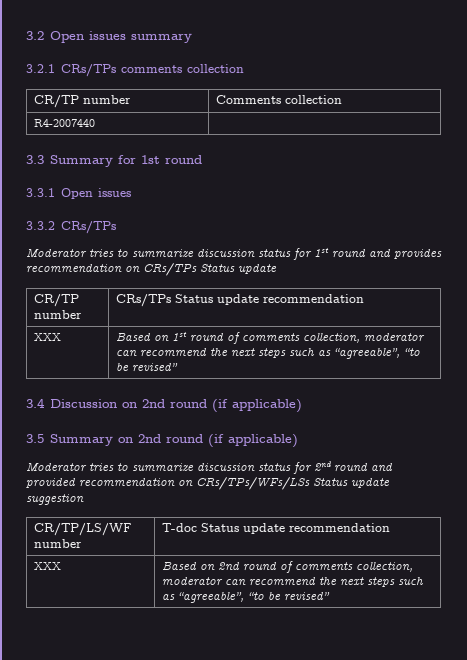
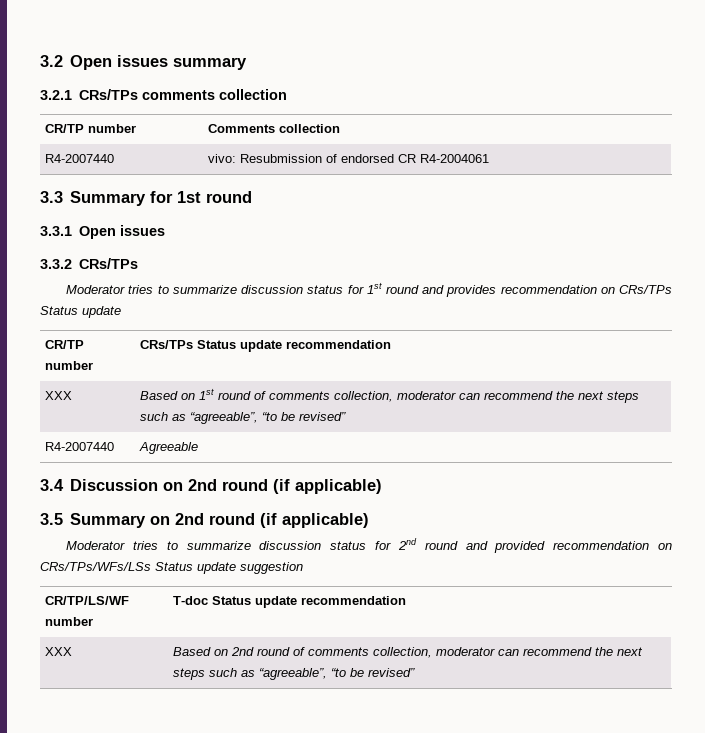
- R4-2007440 |
+ R4-2007440 | vivo: Resubmission of endorsed CR R4-2004061
+ R4-2007440 | Agreeable

